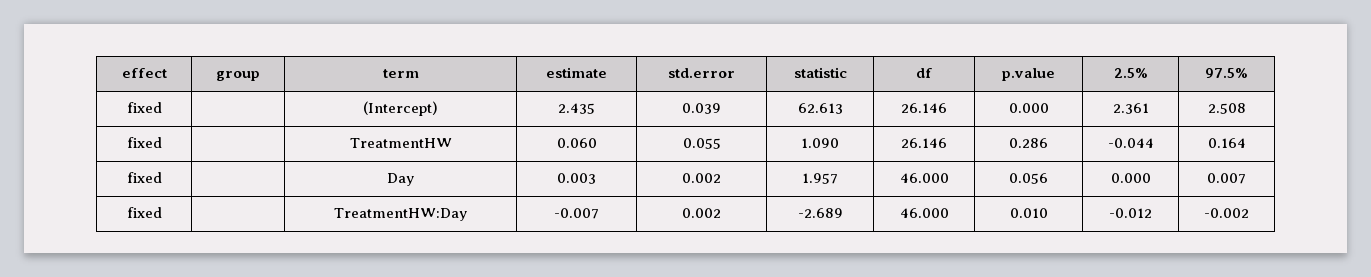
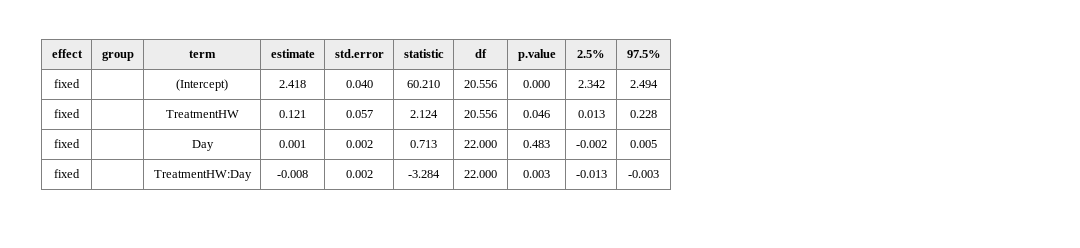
- fixed | | (Intercept) | 2.435 | 0.039 | 62.613 | 26.146 | 0.000 | 2.361 | 2.508
+ fixed | | (Intercept) | 2.418 | 0.040 | 60.210 | 20.556 | 0.000 | 2.342 | 2.494
- fixed | | TreatmentHW | 0.060 | 0.055 | 1.090 | 26.146 | 0.286 | -0.044 | 0.164
+ fixed | | TreatmentHW | 0.121 | 0.057 | 2.124 | 20.556 | 0.046 | 0.013 | 0.228
- fixed | | Day | 0.003 | 0.002 | 1.957 | 46.000 | 0.056 | 0.000 | 0.007
+ fixed | | Day | 0.001 | 0.002 | 0.713 | 22.000 | 0.483 | -0.002 | 0.005
- fixed | | TreatmentHW:Day | -0.007 | 0.002 | -2.689 | 46.000 | 0.010 | -0.012 | -0.002
+ fixed | | TreatmentHW:Day | -0.008 | 0.002 | -3.284 | 22.000 | 0.003 | -0.013 | -0.003

